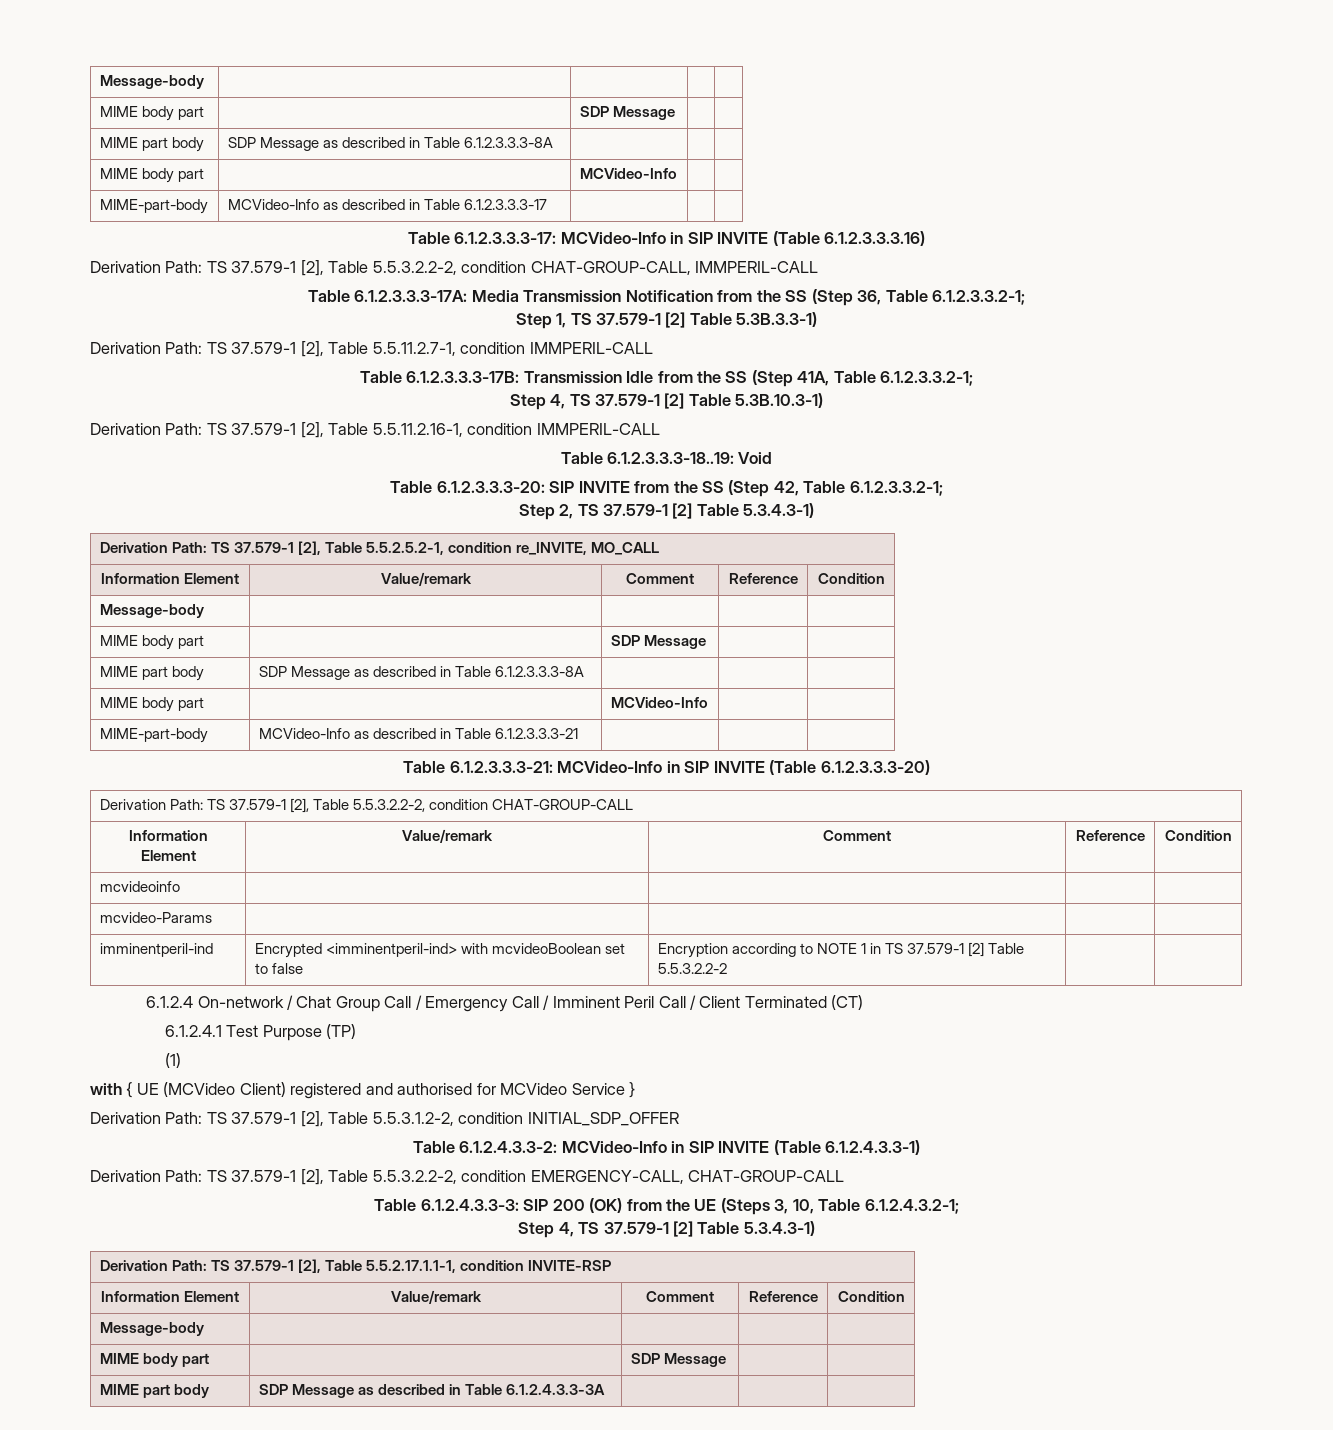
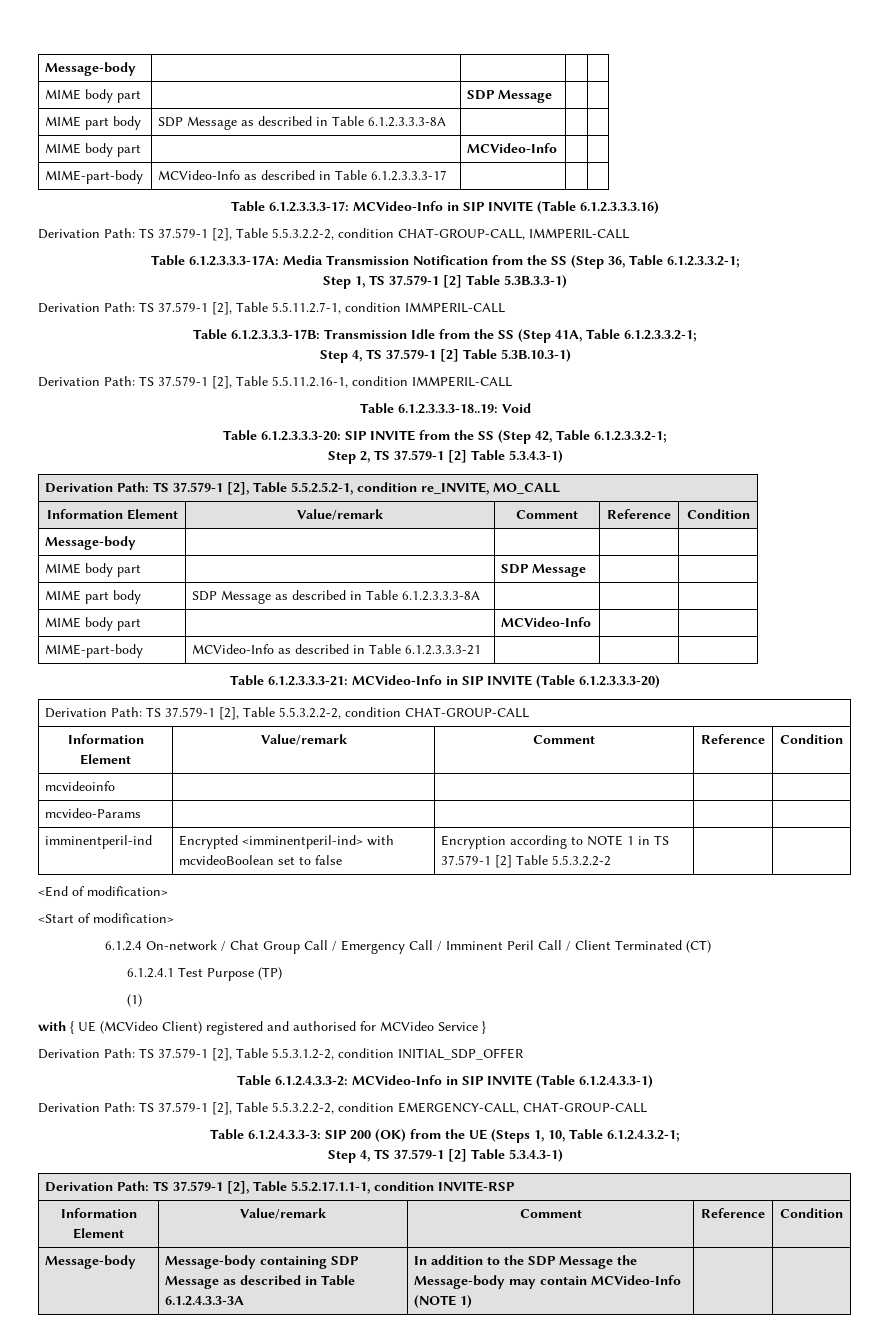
+ <End of modification>
+ <Start of modification>
- Table 6.1.2.4.3.3-3: SIP 200 (OK) from the UE (Steps 3, 10, Table 6.1.2.4.3.2-1;
+ Table 6.1.2.4.3.3-3: SIP 200 (OK) from the UE (Steps 1, 10, Table 6.1.2.4.3.2-1;
  Derivation Path: TS 37.579-1 [2], Table 5.5.2.17.1.1-1, condition INVITE-RSP
  Information Element | Value/remark | Comment | Reference | Condition
- Message-body | | | |
- MIME body part | | SDP Message | |
- MIME part body | SDP Message as described in Table 6.1.2.4.3.3-3A | | |
+ Message-body | Message-body containing SDP Message as described in Table 6.1.2.4.3.3-3A | In addition to the SDP Message the Message-body may contain MCVideo-Info (NOTE 1) | |

